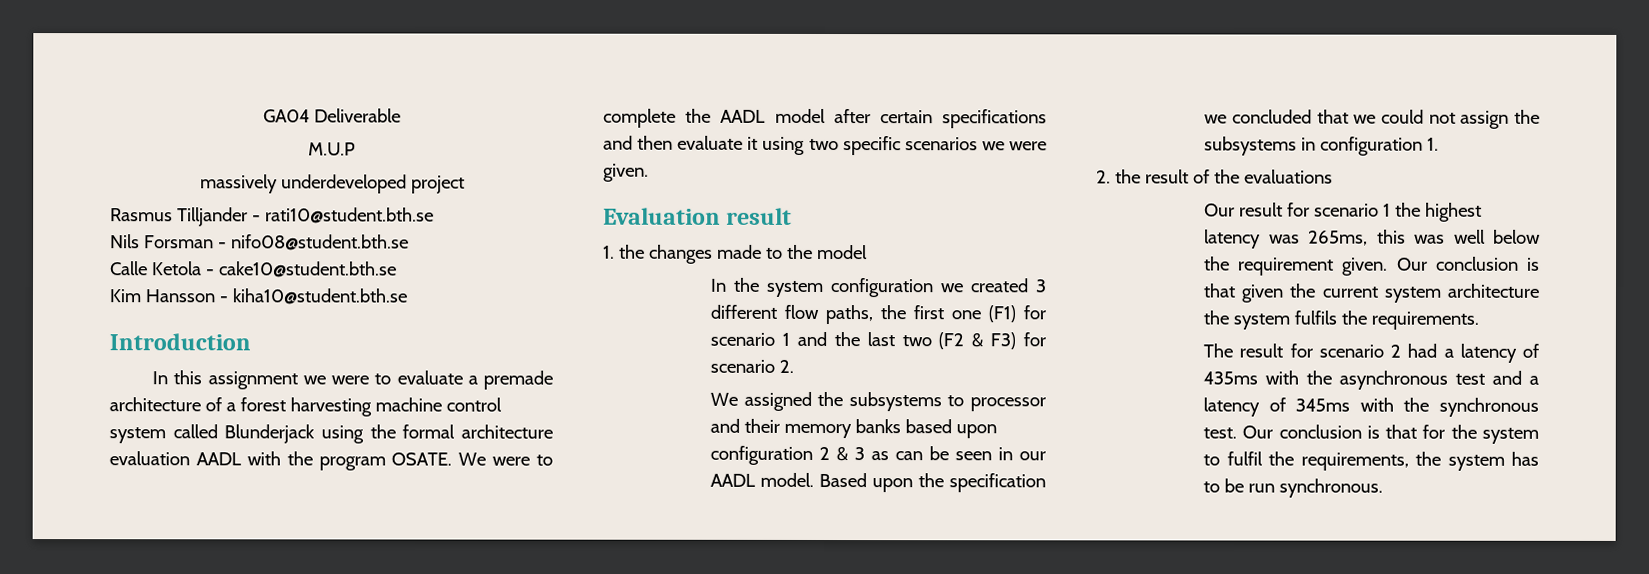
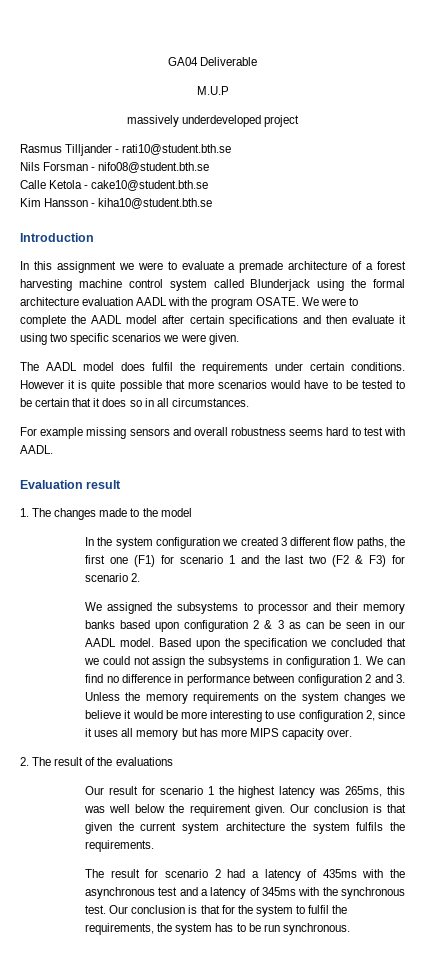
+ The AADL model does fulfil the requirements under certain conditions. However it is quite possible that more scenarios would have to be tested to be certain that it does so in all circumstances.
+ For example missing sensors and overall robustness seems hard to test with AADL.
- 1. the changes made to the model
+ 1. The changes made to the model
- Based upon the specification we concluded that we could not assign the subsystems in configuration 1.
- 2. the result of the evaluations
+ Based upon the specification we concluded that we could not assign the subsystems in configuration 1. We can find no difference in performance between configuration 2 and 3. Unless the memory requirements on the system changes we believe it would be more interesting to use configuration 2, since it uses all memory but has more MIPS capacity over.
+ 2. The result of the evaluations

